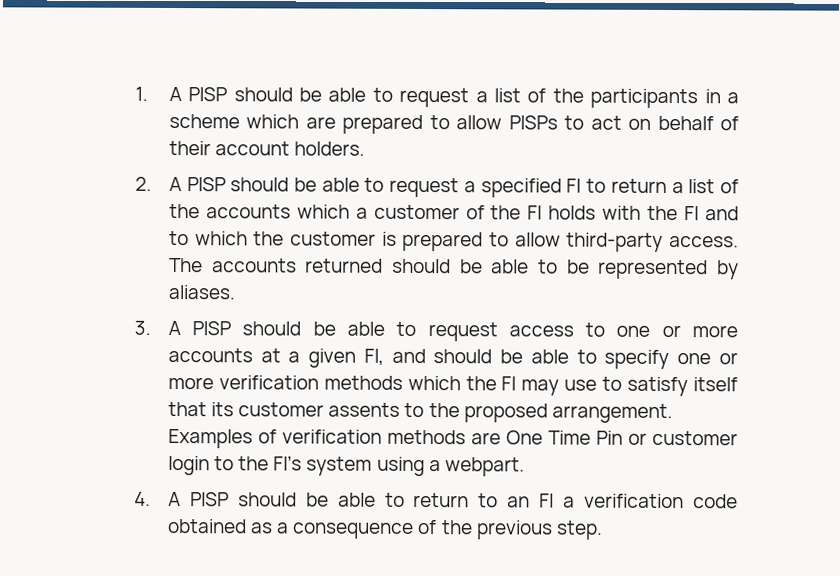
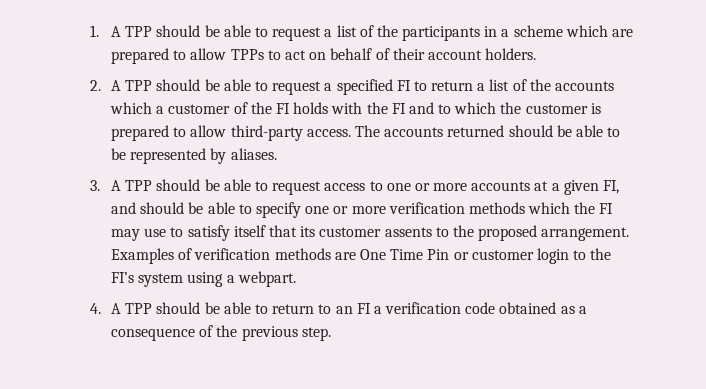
- 1. A PISP should be able to request a list of the participants in a scheme which are prepared to allow PISPs to act on behalf of their account holders.
+ 1. A TPP should be able to request a list of the participants in a scheme which are prepared to allow TPPs to act on behalf of their account holders.
- 2. A PISP should be able to request a specified FI to return a list of the accounts which a customer of the FI holds with the FI and to which the customer is prepared to allow third-party access.
+ 2. A TPP should be able to request a specified FI to return a list of the accounts which a customer of the FI holds with the FI and to which the customer is prepared to allow third-party access.
- 3. A PISP should be able to request access to one or more accounts at a given FI, and should be able to specify one or more verification methods which the FI may use to satisfy itself that its customer assents to the proposed arrangement.
+ 3. A TPP should be able to request access to one or more accounts at a given FI, and should be able to specify one or more verification methods which the FI may use to satisfy itself that its customer assents to the proposed arrangement.
- 4. A PISP should be able to return to an FI a verification code obtained as a consequence of the previous step.
+ 4. A TPP should be able to return to an FI a verification code obtained as a consequence of the previous step.

